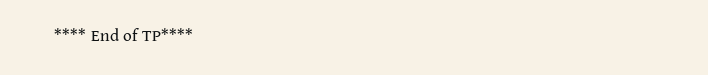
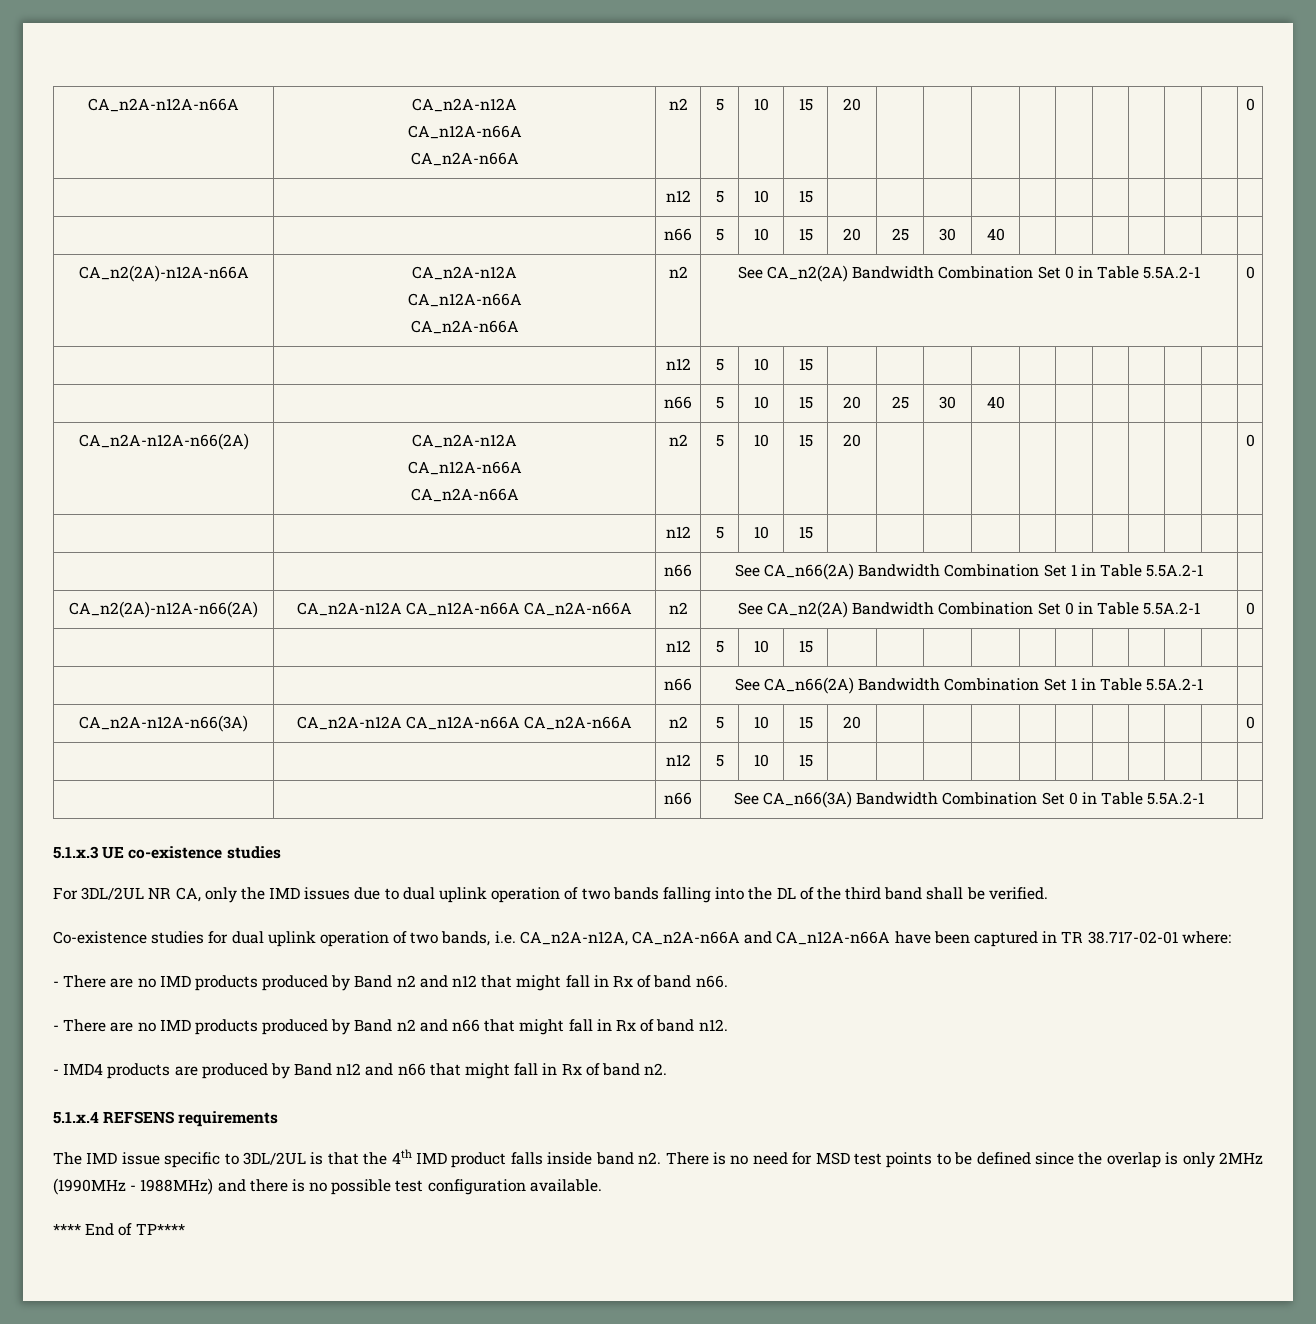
+ CA_n2A-n12A-n66A | CA_n2A-n12A
+ CA_n12A-n66A
+ CA_n2A-n66A | n2 | 5 | 10 | 15 | 20 | | | | | | | | | | 0
+ | | n12 | 5 | 10 | 15 | | | | | | | | | | |
+ | | n66 | 5 | 10 | 15 | 20 | 25 | 30 | 40 | | | | | | |
+ CA_n2(2A)-n12A-n66A | CA_n2A-n12A
+ CA_n12A-n66A
+ CA_n2A-n66A | n2 | See CA_n2(2A) Bandwidth Combination Set 0 in Table 5.5A.2-1 | 0
+ | | n12 | 5 | 10 | 15 | | | | | | | | | | |
+ | | n66 | 5 | 10 | 15 | 20 | 25 | 30 | 40 | | | | | | |
+ CA_n2A-n12A-n66(2A) | CA_n2A-n12A
+ CA_n12A-n66A
+ CA_n2A-n66A | n2 | 5 | 10 | 15 | 20 | | | | | | | | | | 0
+ | | n12 | 5 | 10 | 15 | | | | | | | | | | |
+ | | n66 | See CA_n66(2A) Bandwidth Combination Set 1 in Table 5.5A.2-1 |
+ CA_n2(2A)-n12A-n66(2A) | CA_n2A-n12A CA_n12A-n66A CA_n2A-n66A | n2 | See CA_n2(2A) Bandwidth Combination Set 0 in Table 5.5A.2-1 | 0
+ | | n12 | 5 | 10 | 15 | | | | | | | | | | |
+ | | n66 | See CA_n66(2A) Bandwidth Combination Set 1 in Table 5.5A.2-1 |
+ CA_n2A-n12A-n66(3A) | CA_n2A-n12A CA_n12A-n66A CA_n2A-n66A | n2 | 5 | 10 | 15 | 20 | | | | | | | | | | 0
+ | | n12 | 5 | 10 | 15 | | | | | | | | | | |
+ | | n66 | See CA_n66(3A) Bandwidth Combination Set 0 in Table 5.5A.2-1 |
+ 5.1.x.3 UE co-existence studies
+ For 3DL/2UL NR CA, only the IMD issues due to dual uplink operation of two bands falling into the DL of the third band shall be verified.
+ Co-existence studies for dual uplink operation of two bands, i.e. CA_n2A-n12A, CA_n2A-n66A and CA_n12A-n66A have been captured in TR 38.717-02-01 where:
+ - There are no IMD products produced by Band n2 and n12 that might fall in Rx of band n66.
+ - There are no IMD products produced by Band n2 and n66 that might fall in Rx of band n12.
+ - IMD4 products are produced by Band n12 and n66 that might fall in Rx of band n2.
+ 5.1.x.4 REFSENS requirements
+ The IMD issue specific to 3DL/2UL is that the 4th IMD product falls inside band n2. There is no need for MSD test points to be defined since the overlap is only 2MHz (1990MHz - 1988MHz) and there is no possible test configuration available.

